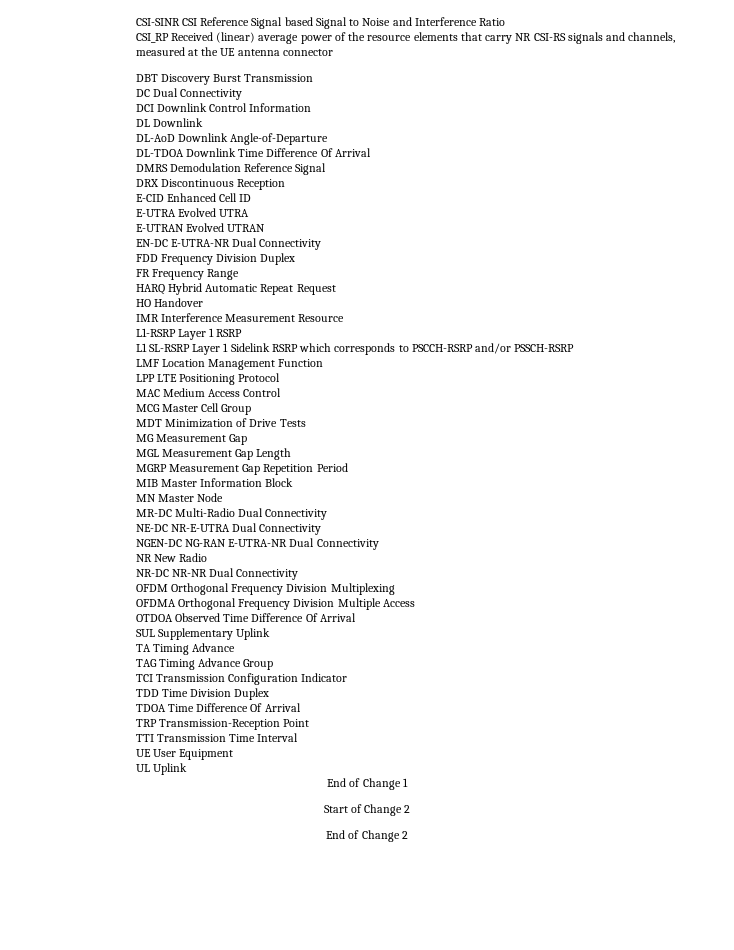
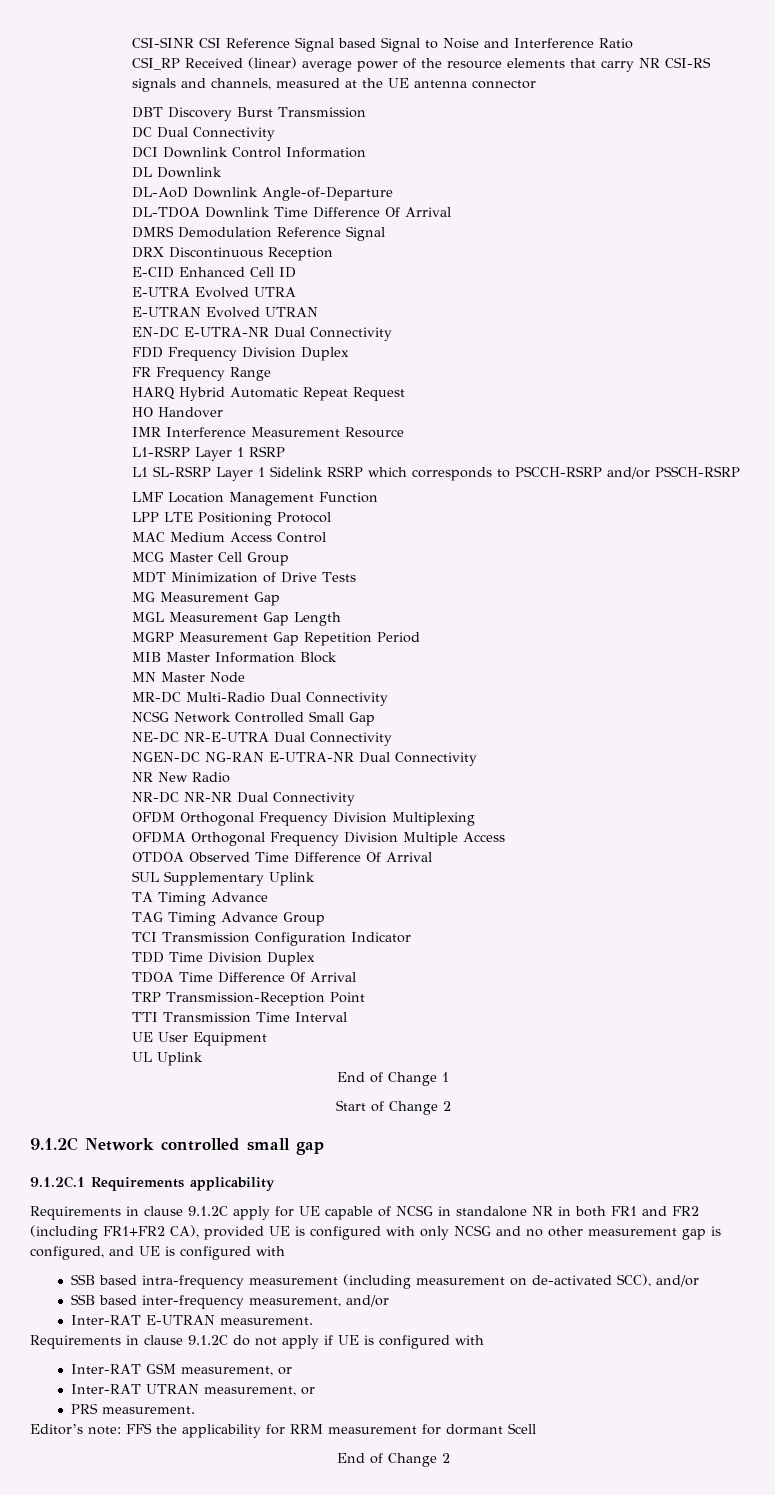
+ NCSG Network Controlled Small Gap
+ 9.1.2C Network controlled small gap
+ 9.1.2C.1 Requirements applicability
+ Requirements in clause 9.1.2C apply for UE capable of NCSG in standalone NR in both FR1 and FR2 (including FR1+FR2 CA), provided UE is configured with only NCSG and no other measurement gap is configured, and UE is configured with
+ SSB based intra-frequency measurement (including measurement on de-activated SCC), and/or
+ SSB based inter-frequency measurement, and/or
+ Inter-RAT E-UTRAN measurement.
+ Requirements in clause 9.1.2C do not apply if UE is configured with
+ Inter-RAT GSM measurement, or
+ Inter-RAT UTRAN measurement, or
+ PRS measurement.
+ Editor’s note: FFS the applicability for RRM measurement for dormant Scell

